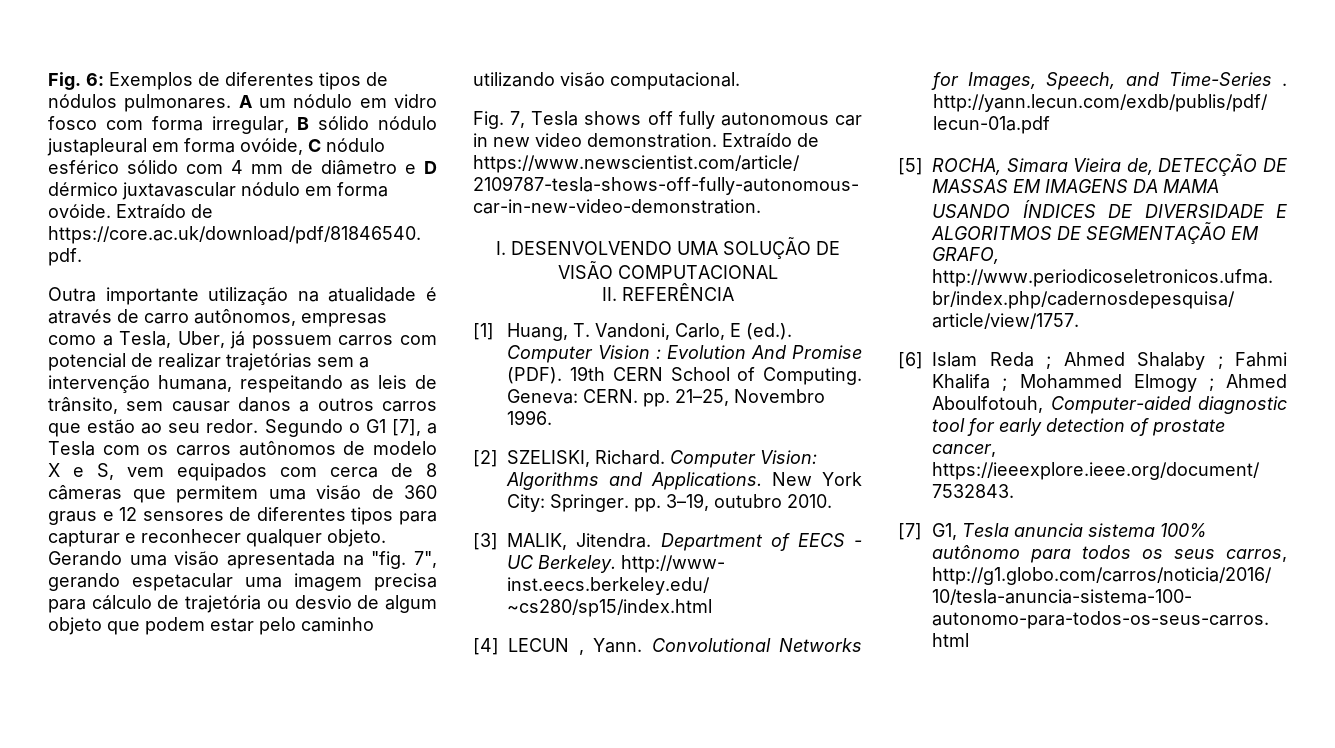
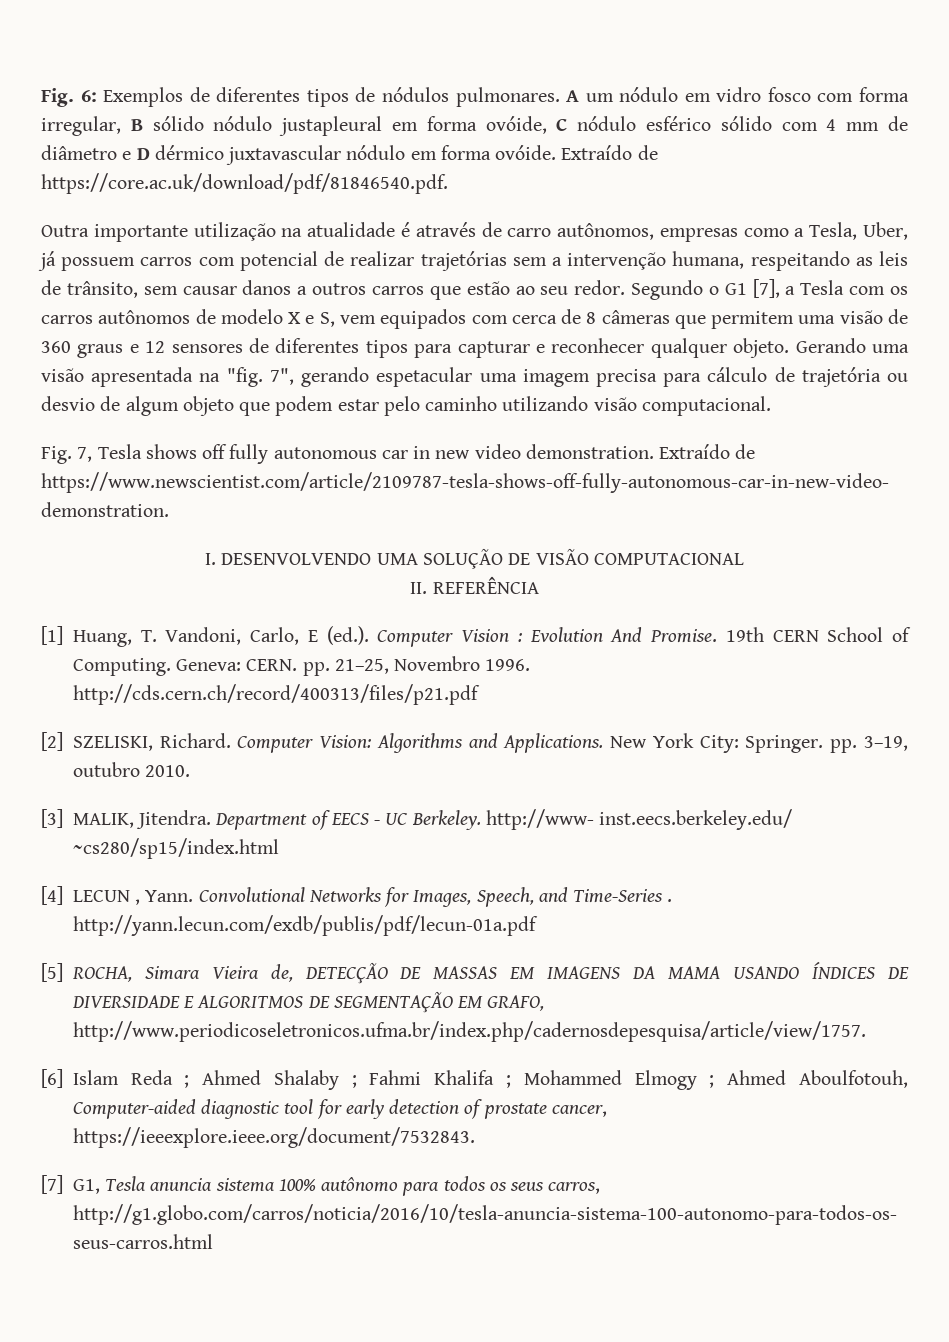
- [1] Huang, T. Vandoni, Carlo, E (ed.). Computer Vision : Evolution And Promise (PDF).
+ [1] Huang, T. Vandoni, Carlo, E (ed.). Computer Vision : Evolution And Promise.
- Geneva: CERN. pp. 21–25, Novembro 1996.
+ Geneva: CERN. pp. 21–25, Novembro 1996. http://cds.cern.ch/record/400313/files/p21.pdf

